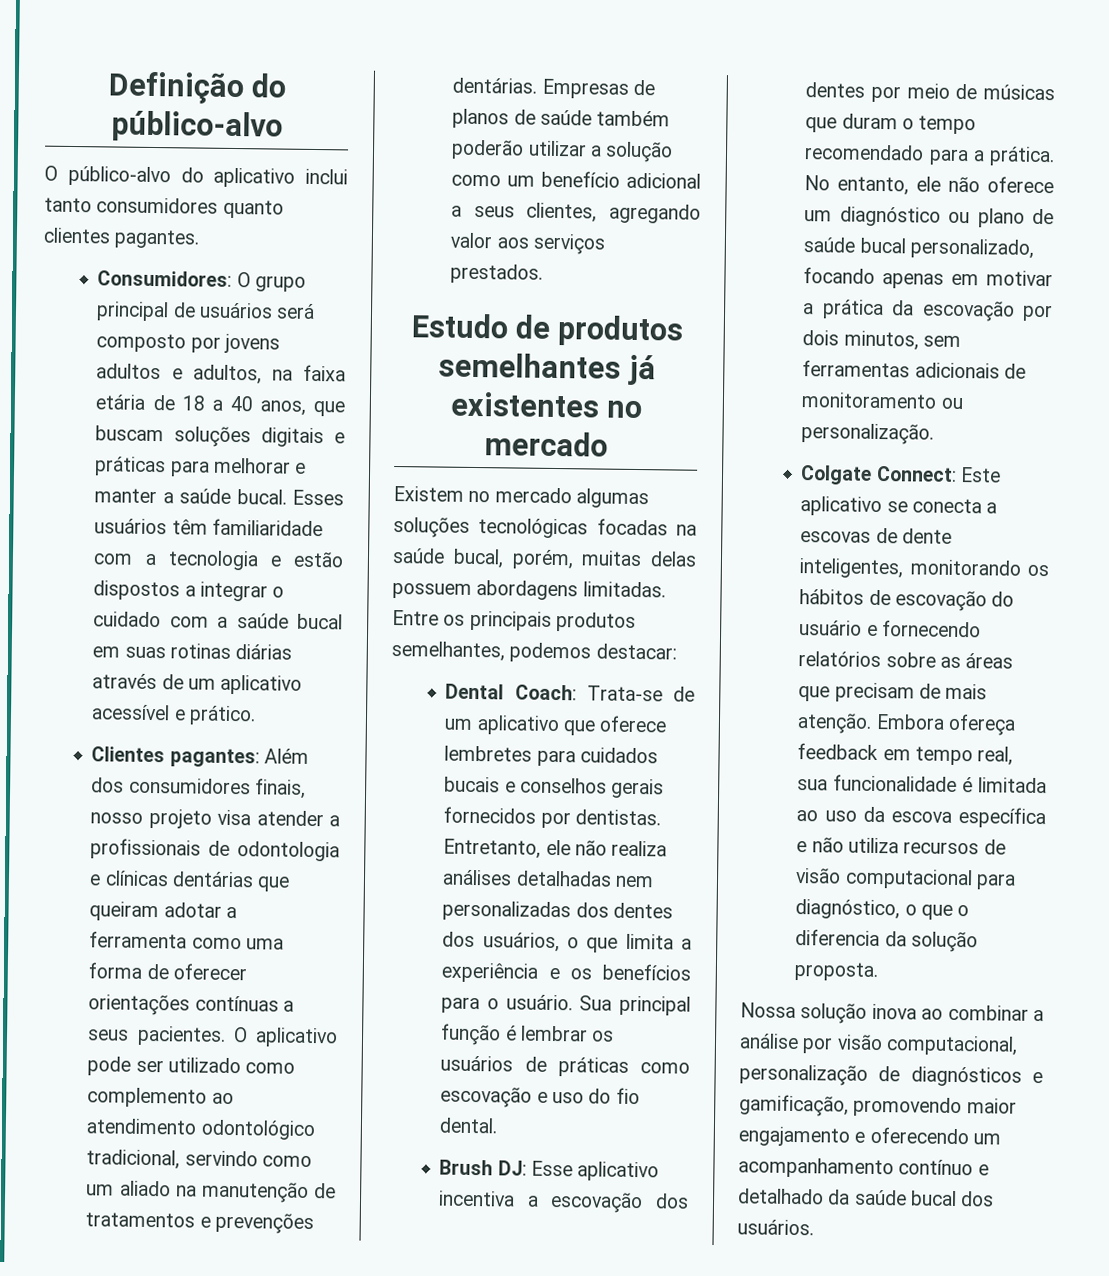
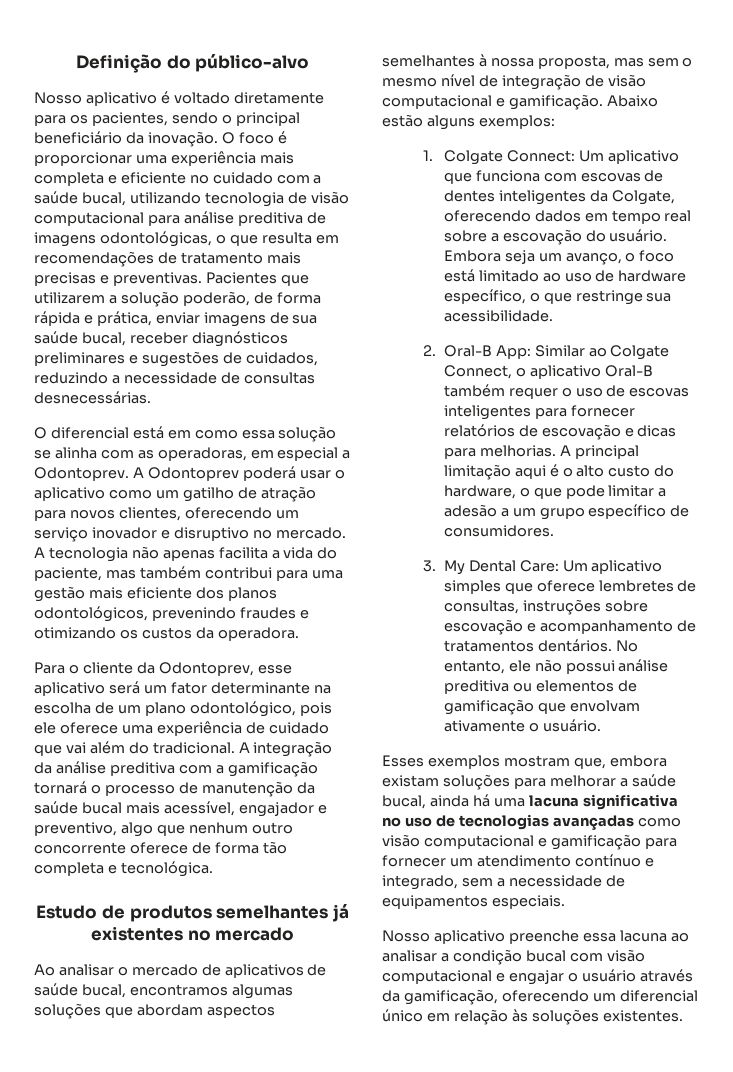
- O público-alvo do aplicativo inclui tanto consumidores quanto clientes pagantes.
- Consumidores: O grupo principal de usuários será composto por jovens adultos e adultos, na faixa etária de 18 a 40 anos, que buscam soluções digitais e práticas para melhorar e manter a saúde bucal. Esses usuários têm familiaridade com a tecnologia e estão dispostos a integrar o cuidado com a saúde bucal em suas rotinas diárias através de um aplicativo acessível e prático.
- Clientes pagantes: Além dos consumidores finais, nosso projeto visa atender a profissionais de odontologia e clínicas dentárias que queiram adotar a ferramenta como uma forma de oferecer orientações contínuas a seus pacientes. O aplicativo pode ser utilizado como complemento ao atendimento odontológico tradicional, servindo como um aliado na manutenção de tratamentos e prevenções dentárias. Empresas de planos de saúde também poderão utilizar a solução como um benefício adicional a seus clientes, agregando valor aos serviços prestados.
+ Nosso aplicativo é voltado diretamente para os pacientes, sendo o principal beneficiário da inovação. O foco é proporcionar uma experiência mais completa e eficiente no cuidado com a saúde bucal, utilizando tecnologia de visão computacional para análise preditiva de imagens odontológicas, o que resulta em recomendações de tratamento mais precisas e preventivas. Pacientes que utilizarem a solução poderão, de forma rápida e prática, enviar imagens de sua saúde bucal, receber diagnósticos preliminares e sugestões de cuidados, reduzindo a necessidade de consultas desnecessárias.
+ O diferencial está em como essa solução se alinha com as operadoras, em especial a Odontoprev. A Odontoprev poderá usar o aplicativo como um gatilho de atração para novos clientes, oferecendo um serviço inovador e disruptivo no mercado. A tecnologia não apenas facilita a vida do paciente, mas também contribui para uma gestão mais eficiente dos planos odontológicos, prevenindo fraudes e otimizando os custos da operadora.
+ Para o cliente da Odontoprev, esse aplicativo será um fator determinante na escolha de um plano odontológico, pois ele oferece uma experiência de cuidado que vai além do tradicional. A integração da análise preditiva com a gamificação tornará o processo de manutenção da saúde bucal mais acessível, engajador e preventivo, algo que nenhum outro concorrente oferece de forma tão completa e tecnológica.
- Existem no mercado algumas soluções tecnológicas focadas na saúde bucal, porém, muitas delas possuem abordagens limitadas. Entre os principais produtos semelhantes, podemos destacar:
- Dental Coach: Trata-se de um aplicativo que oferece lembretes para cuidados bucais e conselhos gerais fornecidos por dentistas. Entretanto, ele não realiza análises detalhadas nem personalizadas dos dentes dos usuários, o que limita a experiência e os benefícios para o usuário. Sua principal função é lembrar os usuários de práticas como escovação e uso do fio dental.
- Brush DJ: Esse aplicativo incentiva a escovação dos dentes por meio de músicas que duram o tempo recomendado para a prática. No entanto, ele não oferece um diagnóstico ou plano de saúde bucal personalizado, focando apenas em motivar a prática da escovação por dois minutos, sem ferramentas adicionais de monitoramento ou personalização.
- Colgate Connect: Este aplicativo se conecta a escovas de dente inteligentes, monitorando os hábitos de escovação do usuário e fornecendo relatórios sobre as áreas que precisam de mais atenção. Embora ofereça feedback em tempo real, sua funcionalidade é limitada ao uso da escova específica e não utiliza recursos de visão computacional para diagnóstico, o que o diferencia da solução proposta.
- Nossa solução inova ao combinar a análise por visão computacional, personalização de diagnósticos e gamificação, promovendo maior engajamento e oferecendo um acompanhamento contínuo e detalhado da saúde bucal dos usuários.
+ Ao analisar o mercado de aplicativos de saúde bucal, encontramos algumas soluções que abordam aspectos semelhantes à nossa proposta, mas sem o mesmo nível de integração de visão computacional e gamificação. Abaixo estão alguns exemplos:
+ 1. Colgate Connect: Um aplicativo que funciona com escovas de dentes inteligentes da Colgate, oferecendo dados em tempo real sobre a escovação do usuário. Embora seja um avanço, o foco está limitado ao uso de hardware específico, o que restringe sua acessibilidade.
+ 2. Oral-B App: Similar ao Colgate Connect, o aplicativo Oral-B também requer o uso de escovas inteligentes para fornecer relatórios de escovação e dicas para melhorias. A principal limitação aqui é o alto custo do hardware, o que pode limitar a adesão a um grupo específico de consumidores.
+ 3. My Dental Care: Um aplicativo simples que oferece lembretes de consultas, instruções sobre escovação e acompanhamento de tratamentos dentários. No entanto, ele não possui análise preditiva ou elementos de gamificação que envolvam ativamente o usuário.
+ Esses exemplos mostram que, embora existam soluções para melhorar a saúde bucal, ainda há uma lacuna significativa no uso de tecnologias avançadas como visão computacional e gamificação para fornecer um atendimento contínuo e integrado, sem a necessidade de equipamentos especiais.
+ Nosso aplicativo preenche essa lacuna ao analisar a condição bucal com visão computacional e engajar o usuário através da gamificação, oferecendo um diferencial único em relação às soluções existentes.

